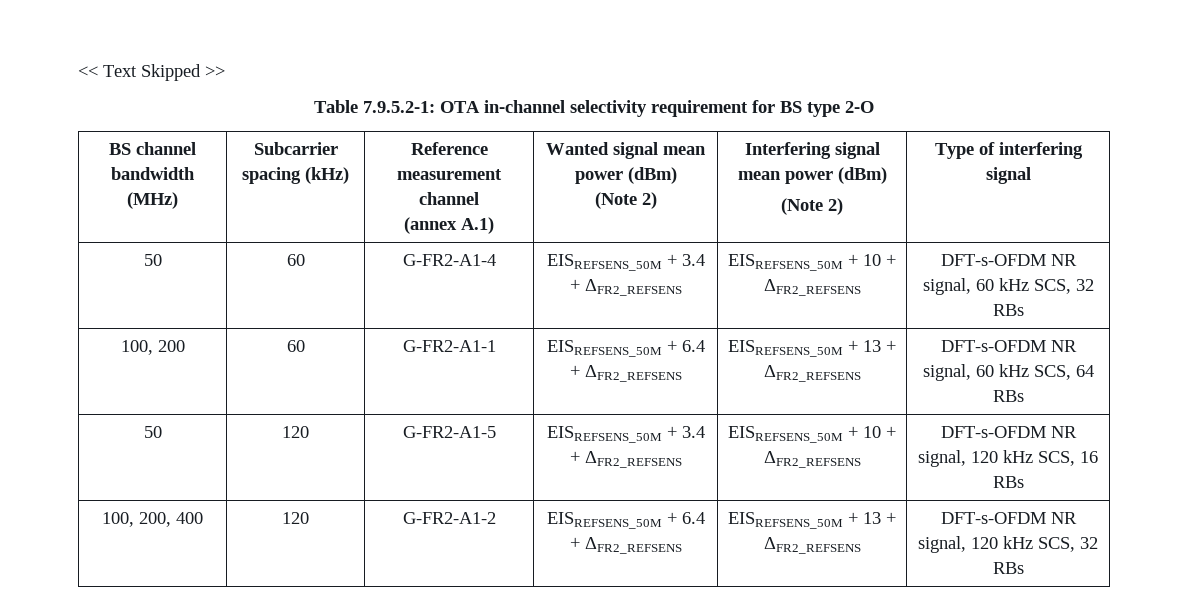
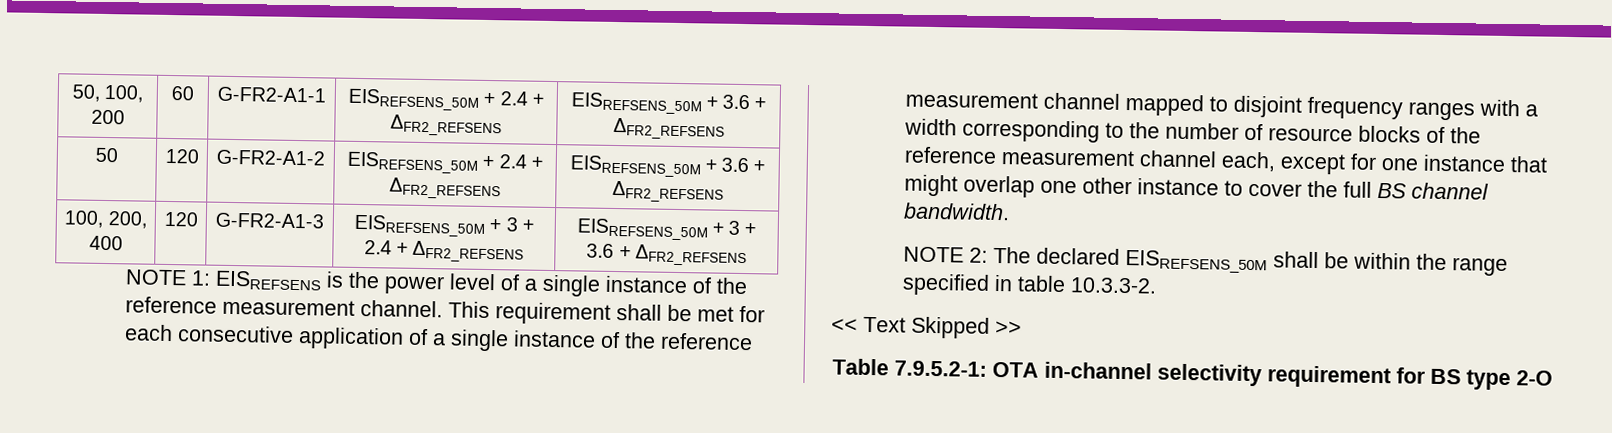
+ 50, 100, 200 | 60 | G-FR2-A1-1 | EISREFSENS_50M + 2.4 + ΔFR2_REFSENS | EISREFSENS_50M + 3.6 + ΔFR2_REFSENS
+ 50 | 120 | G-FR2-A1-2 | EISREFSENS_50M + 2.4 + ΔFR2_REFSENS | EISREFSENS_50M + 3.6 + ΔFR2_REFSENS
+ 100, 200, 400 | 120 | G-FR2-A1-3 | EISREFSENS_50M + 3 + 2.4 + ΔFR2_REFSENS | EISREFSENS_50M + 3 + 3.6 + ΔFR2_REFSENS
+ NOTE 1: EISREFSENS is the power level of a single instance of the reference measurement channel. This requirement shall be met for each consecutive application of a single instance of the reference measurement channel mapped to disjoint frequency ranges with a width corresponding to the number of resource blocks of the reference measurement channel each, except for one instance that might overlap one other instance to cover the full BS channel bandwidth.
+ NOTE 2: The declared EISREFSENS_50M shall be within the range specified in table 10.3.3-2.
- BS channel bandwidth (MHz) | Subcarrier spacing (kHz) | Reference measurement channel
- (annex A.1) | Wanted signal mean power (dBm)
- (Note 2) | Interfering signal mean power (dBm)
- (Note 2) | Type of interfering signal
- 50 | 60 | G-FR2-A1-4 | EISREFSENS_50M + 3.4 + ΔFR2_REFSENS | EISREFSENS_50M + 10 + ΔFR2_REFSENS | DFT-s-OFDM NR signal, 60 kHz SCS, 32 RBs
- 100, 200 | 60 | G-FR2-A1-1 | EISREFSENS_50M + 6.4 + ΔFR2_REFSENS | EISREFSENS_50M + 13 + ΔFR2_REFSENS | DFT-s-OFDM NR signal, 60 kHz SCS, 64 RBs
- 50 | 120 | G-FR2-A1-5 | EISREFSENS_50M + 3.4 + ΔFR2_REFSENS | EISREFSENS_50M + 10 + ΔFR2_REFSENS | DFT-s-OFDM NR signal, 120 kHz SCS, 16 RBs
- 100, 200, 400 | 120 | G-FR2-A1-2 | EISREFSENS_50M + 6.4 + ΔFR2_REFSENS | EISREFSENS_50M + 13 + ΔFR2_REFSENS | DFT-s-OFDM NR signal, 120 kHz SCS, 32 RBs

